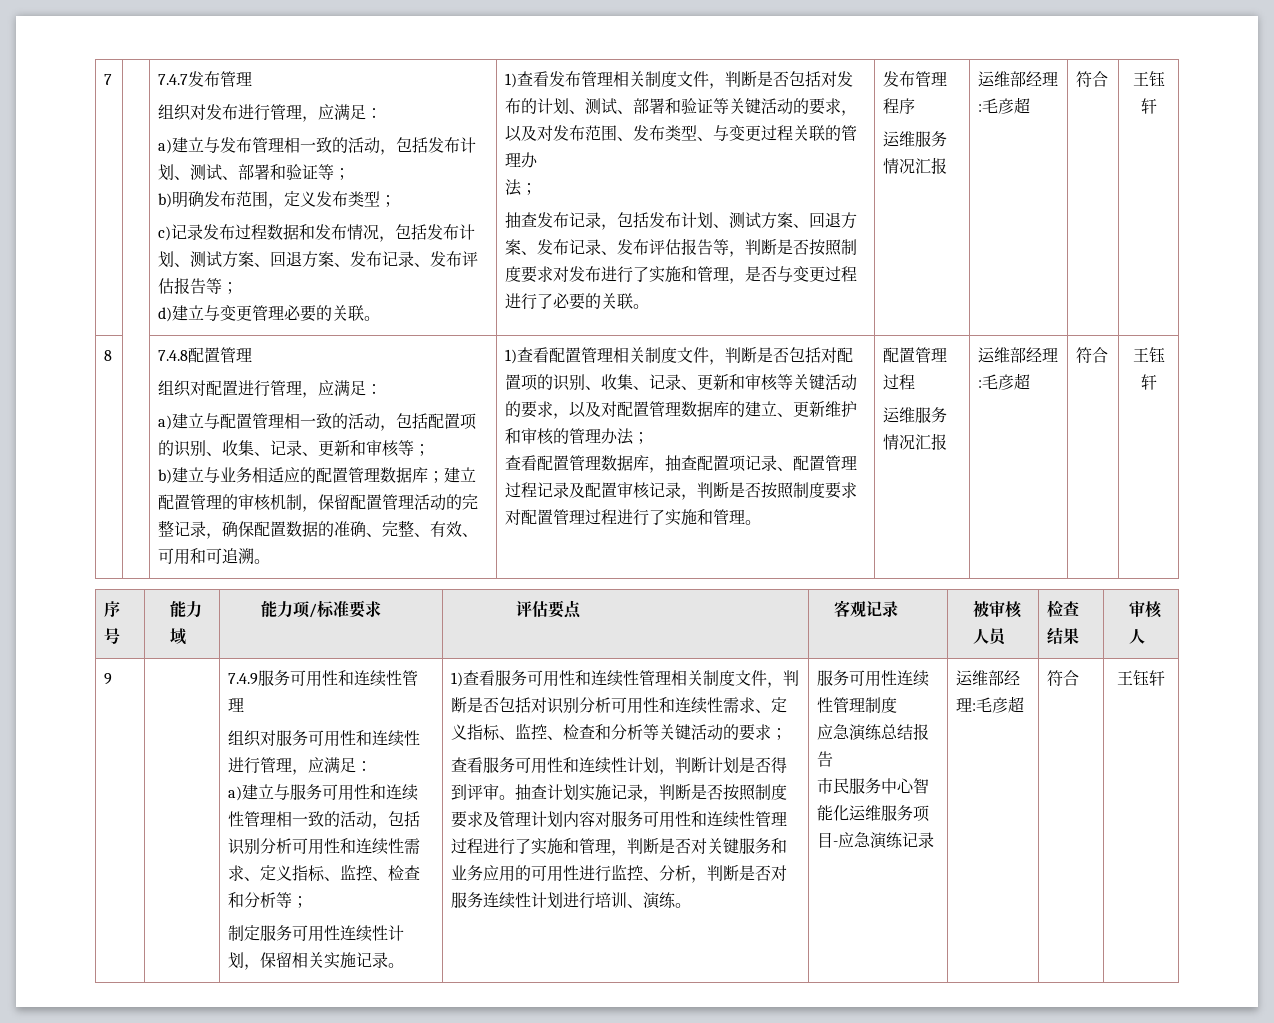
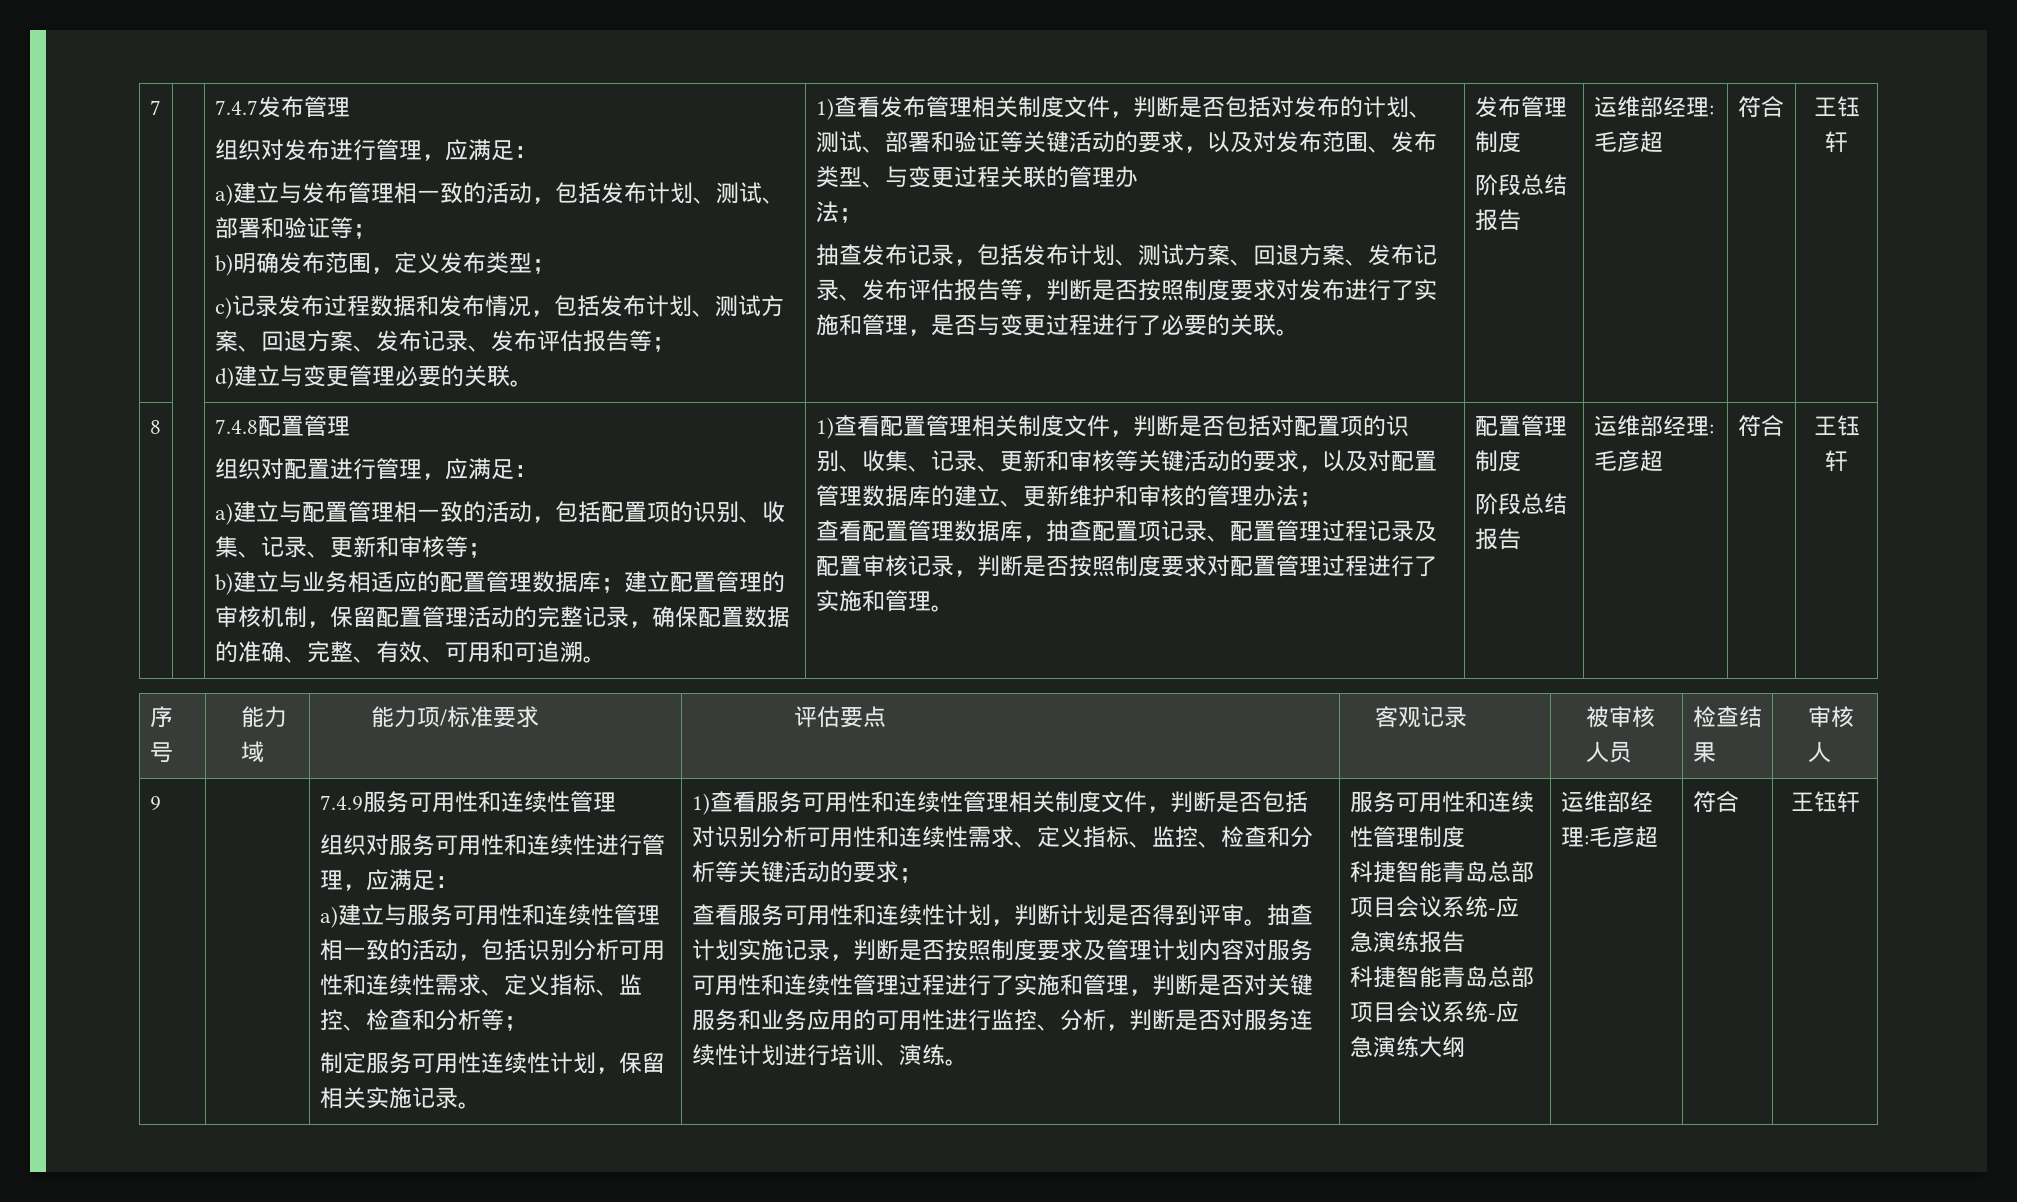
- 发布管理程序
- 运维服务情况汇报
+ 发布管理制度
+ 阶段总结报告
- 查看配置管理数据库，抽查配置项记录、配置管理过程记录及配置审核记录，判断是否按照制度要求对配置管理过程进行了实施和管理。 | 配置管理过程
- 运维服务情况汇报
+ 查看配置管理数据库，抽查配置项记录、配置管理过程记录及配置审核记录，判断是否按照制度要求对配置管理过程进行了实施和管理。 | 配置管理制度
+ 阶段总结报告
- 服务可用性连续性管理制度
+ 服务可用性和连续性管理制度
- 应急演练总结报告
- 市民服务中心智能化运维服务项目-应急演练记录
+ 科捷智能青岛总部项目会议系统-应急演练报告
+ 科捷智能青岛总部项目会议系统-应急演练大纲

